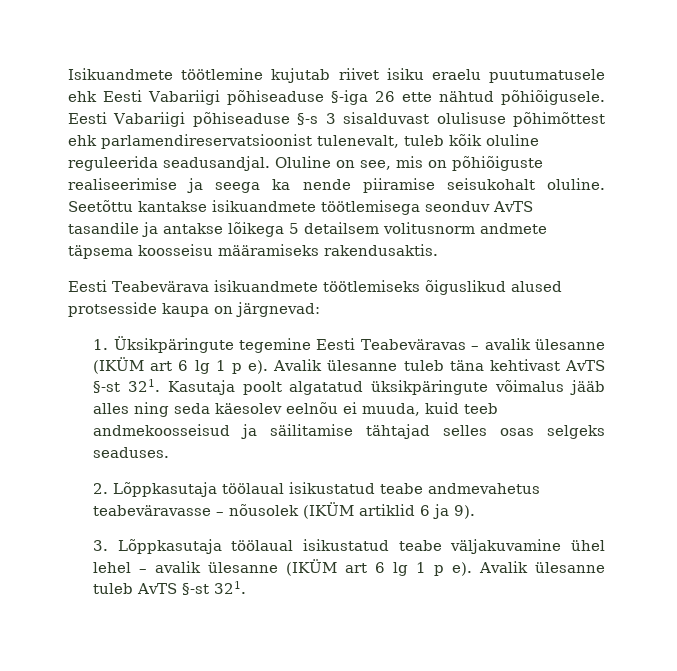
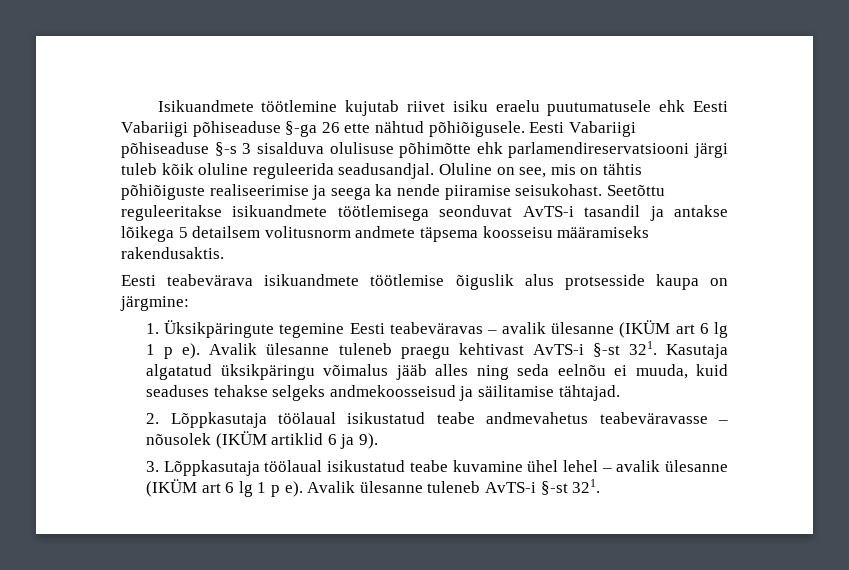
- Isikuandmete töötlemine kujutab riivet isiku eraelu puutumatusele ehk Eesti Vabariigi põhiseaduse §-iga 26 ette nähtud põhiõigusele.
+ Isikuandmete töötlemine kujutab riivet isiku eraelu puutumatusele ehk Eesti Vabariigi põhiseaduse §-ga 26 ette nähtud põhiõigusele.
- Eesti Vabariigi põhiseaduse §-s 3 sisalduvast olulisuse põhimõttest ehk parlamendireservatsioonist tulenevalt, tuleb kõik oluline reguleerida seadusandjal.
+ Eesti Vabariigi põhiseaduse §-s 3 sisalduva olulisuse põhimõtte ehk parlamendireservatsiooni järgi tuleb kõik oluline reguleerida seadusandjal.
- Oluline on see, mis on põhiõiguste realiseerimise ja seega ka nende piiramise seisukohalt oluline. Seetõttu kantakse isikuandmete töötlemisega seonduv AvTS tasandile ja antakse lõikega 5 detailsem volitusnorm andmete täpsema koosseisu määramiseks rakendusaktis.
+ Oluline on see, mis on tähtis põhiõiguste realiseerimise ja seega ka nende piiramise seisukohast. Seetõttu reguleeritakse isikuandmete töötlemisega seonduvat AvTS-i tasandil ja antakse lõikega 5 detailsem volitusnorm andmete täpsema koosseisu määramiseks rakendusaktis.
- Eesti Teabevärava isikuandmete töötlemiseks õiguslikud alused protsesside kaupa on järgnevad:
+ Eesti teabevärava isikuandmete töötlemise õiguslik alus protsesside kaupa on järgmine:
- 1. Üksikpäringute tegemine Eesti Teabeväravas – avalik ülesanne (IKÜM art 6 lg 1 p e).
+ 1. Üksikpäringute tegemine Eesti teabeväravas – avalik ülesanne (IKÜM art 6 lg 1 p e).
- Avalik ülesanne tuleb täna kehtivast AvTS §-st 321. Kasutaja poolt algatatud üksikpäringute võimalus jääb alles ning seda käesolev eelnõu ei muuda, kuid teeb andmekoosseisud ja säilitamise tähtajad selles osas selgeks seaduses.
+ Avalik ülesanne tuleneb praegu kehtivast AvTS-i §-st 321. Kasutaja algatatud üksikpäringu võimalus jääb alles ning seda eelnõu ei muuda, kuid seaduses tehakse selgeks andmekoosseisud ja säilitamise tähtajad.
- 3. Lõppkasutaja töölaual isikustatud teabe väljakuvamine ühel lehel – avalik ülesanne (IKÜM art 6 lg 1 p e).
+ 3. Lõppkasutaja töölaual isikustatud teabe kuvamine ühel lehel – avalik ülesanne (IKÜM art 6 lg 1 p e).
- Avalik ülesanne tuleb AvTS §-st 321.
+ Avalik ülesanne tuleneb AvTS-i §-st 321.

